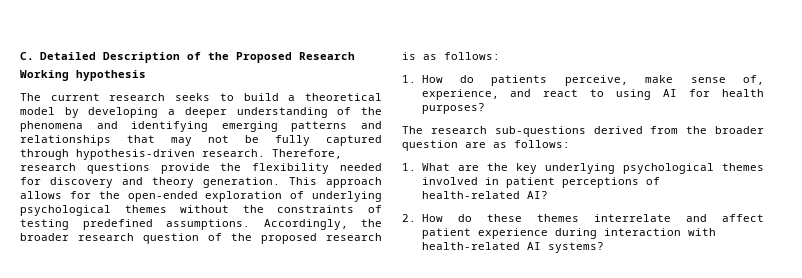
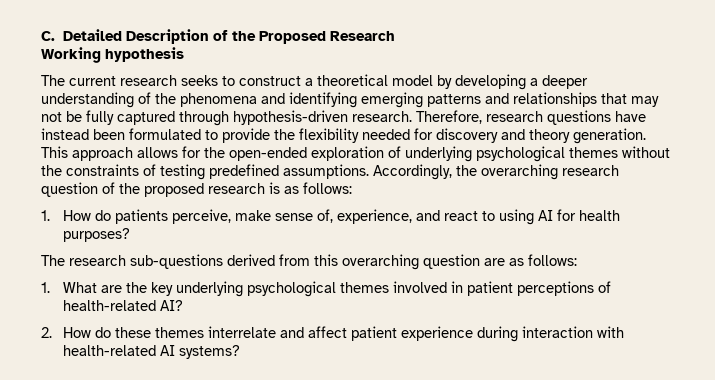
- The current research seeks to build a theoretical model by developing a deeper understanding of the phenomena and identifying emerging patterns and relationships that may not be fully captured through hypothesis-driven research.
+ The current research seeks to construct a theoretical model by developing a deeper understanding of the phenomena and identifying emerging patterns and relationships that may not be fully captured through hypothesis-driven research.
- Therefore, research questions provide the flexibility needed for discovery and theory generation.
+ Therefore, research questions have instead been formulated to provide the flexibility needed for discovery and theory generation.
- Accordingly, the broader research question of the proposed research is as follows:
+ Accordingly, the overarching research question of the proposed research is as follows:
- The research sub-questions derived from the broader question are as follows:
+ The research sub-questions derived from this overarching question are as follows:

